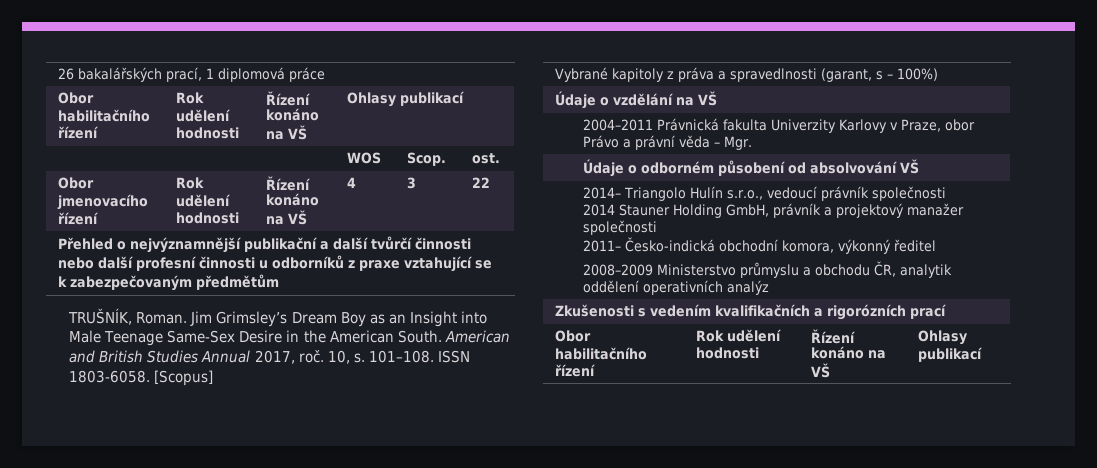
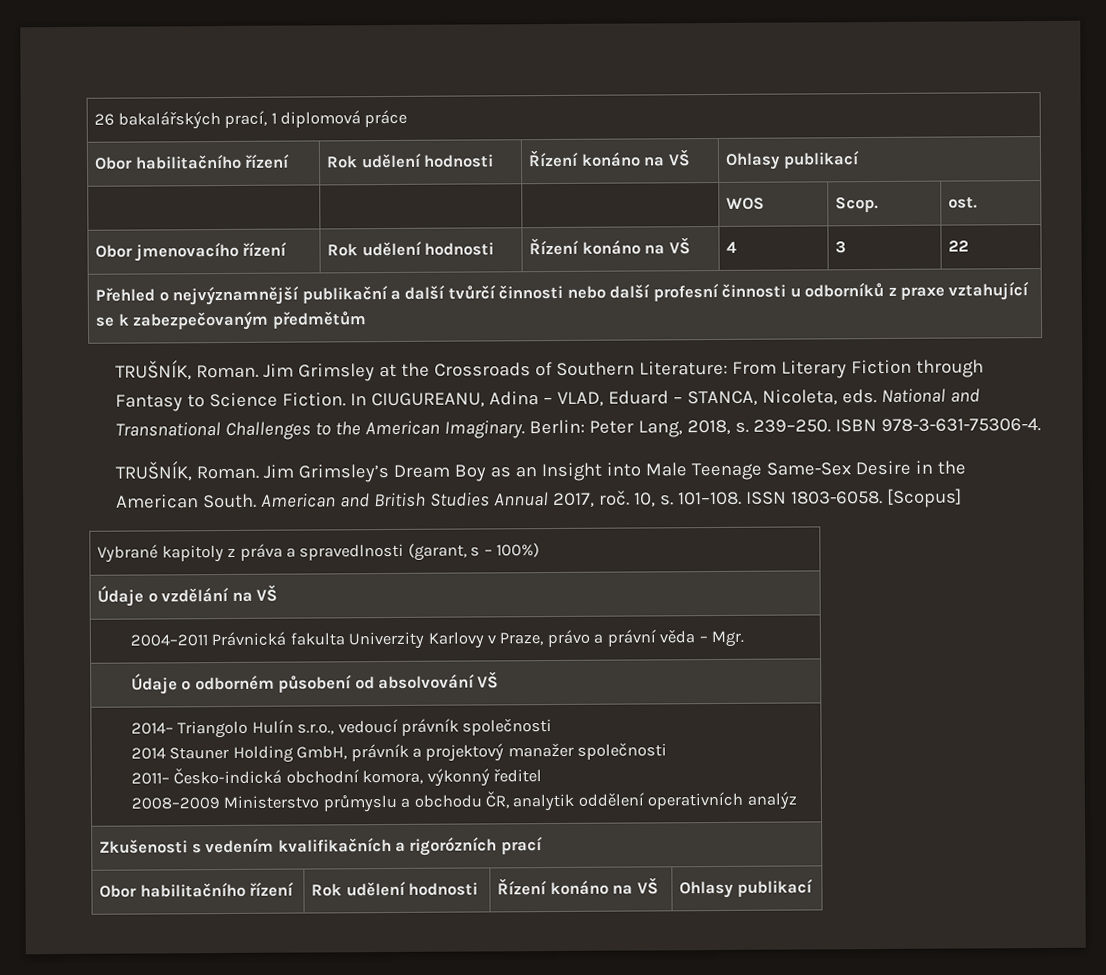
+ TRUŠNÍK, Roman. Jim Grimsley at the Crossroads of Southern Literature: From Literary Fiction through Fantasy to Science Fiction. In CIUGUREANU, Adina – VLAD, Eduard – STANCA, Nicoleta, eds. National and Transnational Challenges to the American Imaginary. Berlin: Peter Lang, 2018, s. 239–250. ISBN 978-3-631-75306-4.
- 2004–2011 Právnická fakulta Univerzity Karlovy v Praze, obor Právo a právní věda – Mgr.
+ 2004–2011 Právnická fakulta Univerzity Karlovy v Praze, právo a právní věda – Mgr.

